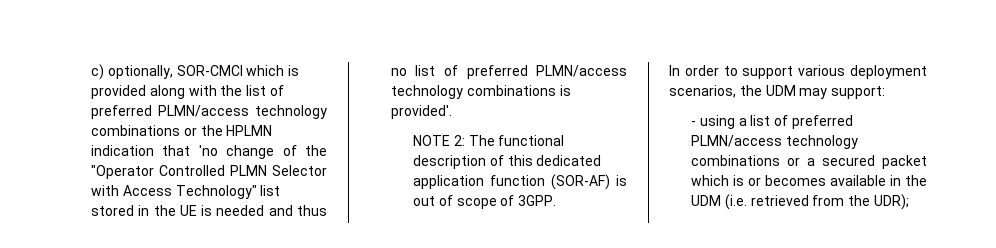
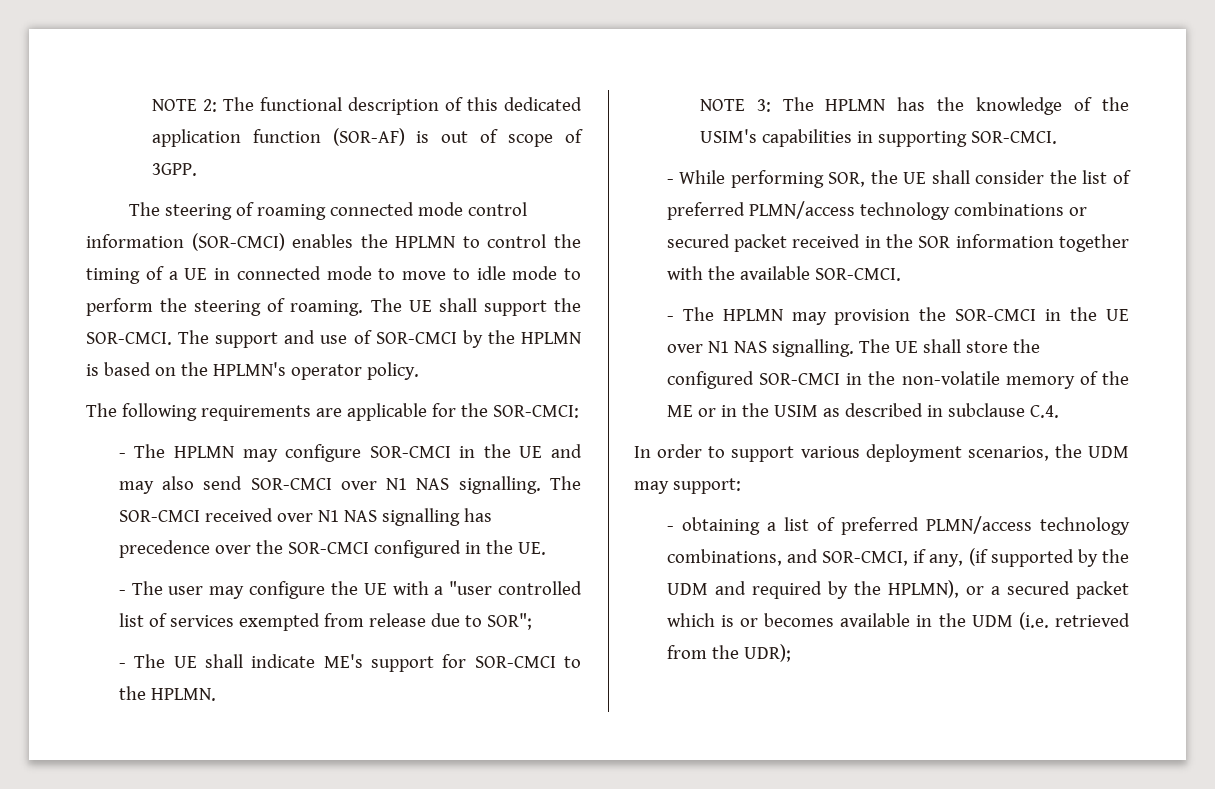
- c) optionally, SOR-CMCI which is provided along with the list of preferred PLMN/access technology combinations or the HPLMN indication that 'no change of the "Operator Controlled PLMN Selector with Access Technology" list stored in the UE is needed and thus no list of preferred PLMN/access technology combinations is provided'.
+ The steering of roaming connected mode control information (SOR-CMCI) enables the HPLMN to control the timing of a UE in connected mode to move to idle mode to perform the steering of roaming. The UE shall support the SOR-CMCI. The support and use of SOR-CMCI by the HPLMN is based on the HPLMN's operator policy.
+ The following requirements are applicable for the SOR-CMCI:
+ - The HPLMN may configure SOR-CMCI in the UE and may also send SOR-CMCI over N1 NAS signalling. The SOR-CMCI received over N1 NAS signalling has precedence over the SOR-CMCI configured in the UE.
+ - The user may configure the UE with a "user controlled list of services exempted from release due to SOR";
+ - The UE shall indicate ME's support for SOR-CMCI to the HPLMN.
+ NOTE 3: The HPLMN has the knowledge of the USIM's capabilities in supporting SOR-CMCI.
+ - While performing SOR, the UE shall consider the list of preferred PLMN/access technology combinations or secured packet received in the SOR information together with the available SOR-CMCI.
+ - The HPLMN may provision the SOR-CMCI in the UE over N1 NAS signalling. The UE shall store the configured SOR-CMCI in the non-volatile memory of the ME or in the USIM as described in subclause C.4.
- - using a list of preferred PLMN/access technology combinations or a secured packet which is or becomes available in the UDM (i.e. retrieved from the UDR);
+ - obtaining a list of preferred PLMN/access technology combinations, and SOR-CMCI, if any, (if supported by the UDM and required by the HPLMN), or a secured packet which is or becomes available in the UDM (i.e. retrieved from the UDR);

